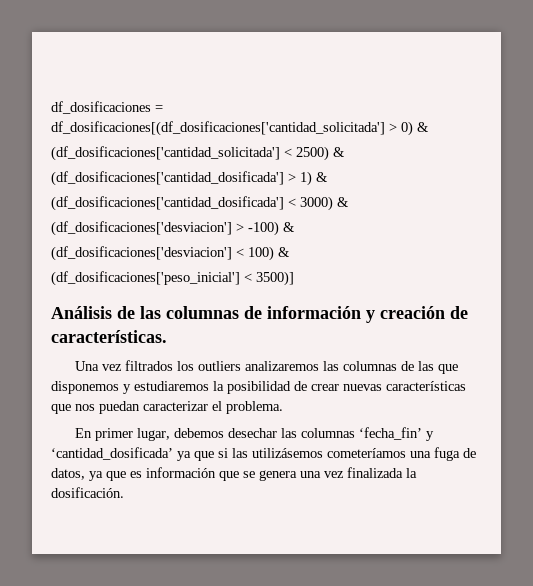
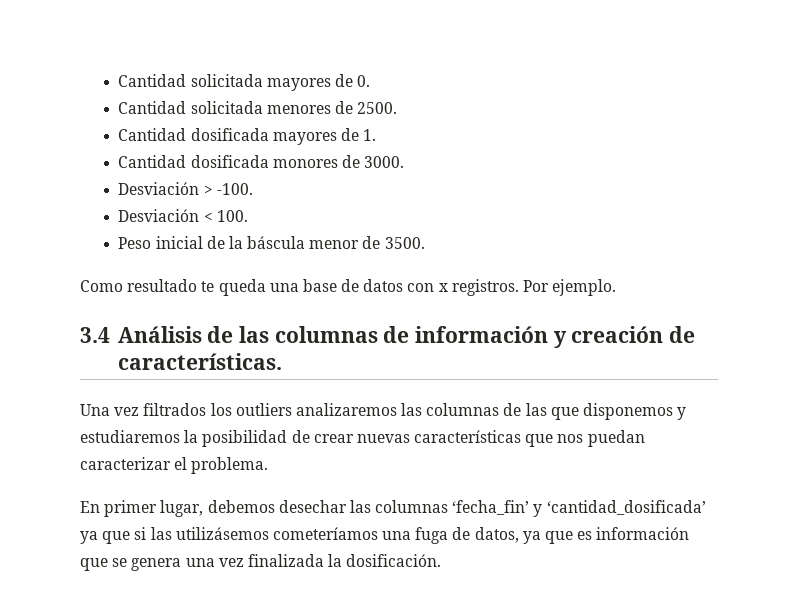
- df_dosificaciones = df_dosificaciones[(df_dosificaciones['cantidad_solicitada'] > 0) &
- (df_dosificaciones['cantidad_solicitada'] < 2500) &
- (df_dosificaciones['cantidad_dosificada'] > 1) &
- (df_dosificaciones['cantidad_dosificada'] < 3000) &
- (df_dosificaciones['desviacion'] > -100) &
- (df_dosificaciones['desviacion'] < 100) &
- (df_dosificaciones['peso_inicial'] < 3500)]
- Análisis de las columnas de información y creación de características.
+ Cantidad solicitada mayores de 0.
+ Cantidad solicitada menores de 2500.
+ Cantidad dosificada mayores de 1.
+ Cantidad dosificada monores de 3000.
+ Desviación > -100.
+ Desviación < 100.
+ Peso inicial de la báscula menor de 3500.
+ Como resultado te queda una base de datos con x registros. Por ejemplo.
+ 3.4 Análisis de las columnas de información y creación de características.

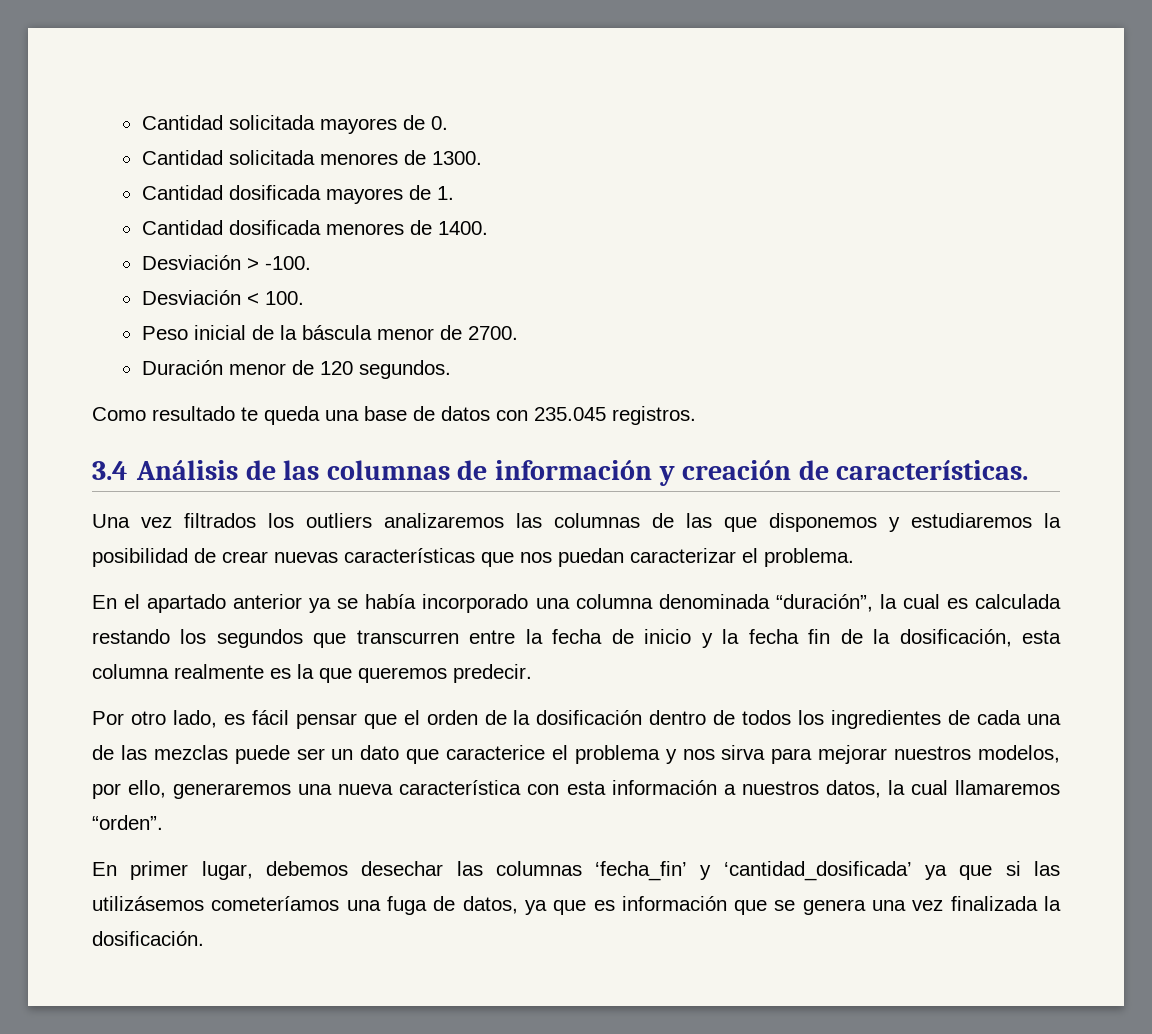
- Cantidad solicitada menores de 2500.
+ Cantidad solicitada menores de 1300.
- Cantidad dosificada monores de 3000.
+ Cantidad dosificada menores de 1400.
- Peso inicial de la báscula menor de 3500.
+ Peso inicial de la báscula menor de 2700.
+ Duración menor de 120 segundos.
- Como resultado te queda una base de datos con x registros. Por ejemplo.
+ Como resultado te queda una base de datos con 235.045 registros.
+ En el apartado anterior ya se había incorporado una columna denominada “duración”, la cual es calculada restando los segundos que transcurren entre la fecha de inicio y la fecha fin de la dosificación, esta columna realmente es la que queremos predecir.
+ Por otro lado, es fácil pensar que el orden de la dosificación dentro de todos los ingredientes de cada una de las mezclas puede ser un dato que caracterice el problema y nos sirva para mejorar nuestros modelos, por ello, generaremos una nueva característica con esta información a nuestros datos, la cual llamaremos “orden”.

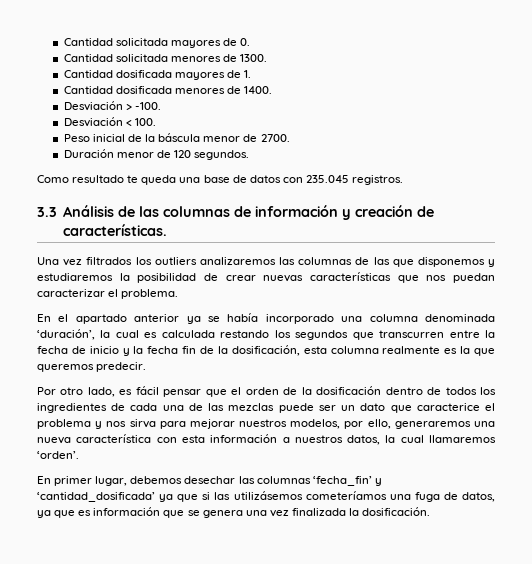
- 3.4 Análisis de las columnas de información y creación de características.
+ 3.3 Análisis de las columnas de información y creación de características.
- En el apartado anterior ya se había incorporado una columna denominada “duración”, la cual es calculada restando los segundos que transcurren entre la fecha de inicio y la fecha fin de la dosificación, esta columna realmente es la que queremos predecir.
+ En el apartado anterior ya se había incorporado una columna denominada ‘duración’, la cual es calculada restando los segundos que transcurren entre la fecha de inicio y la fecha fin de la dosificación, esta columna realmente es la que queremos predecir.
- Por otro lado, es fácil pensar que el orden de la dosificación dentro de todos los ingredientes de cada una de las mezclas puede ser un dato que caracterice el problema y nos sirva para mejorar nuestros modelos, por ello, generaremos una nueva característica con esta información a nuestros datos, la cual llamaremos “orden”.
+ Por otro lado, es fácil pensar que el orden de la dosificación dentro de todos los ingredientes de cada una de las mezclas puede ser un dato que caracterice el problema y nos sirva para mejorar nuestros modelos, por ello, generaremos una nueva característica con esta información a nuestros datos, la cual llamaremos ‘orden’.

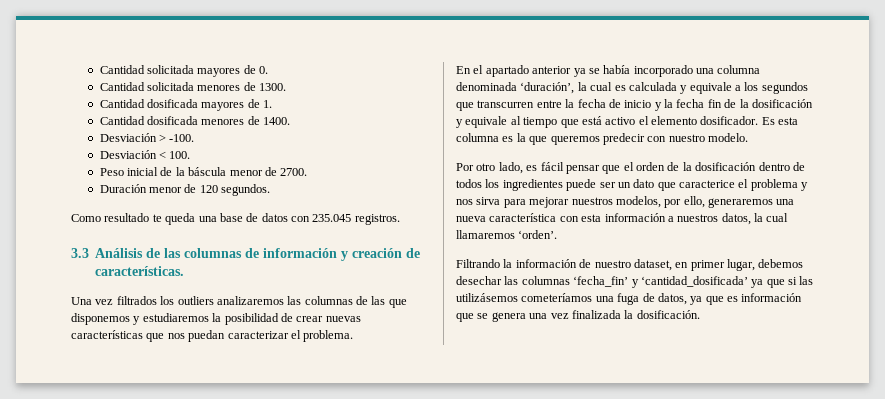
- En el apartado anterior ya se había incorporado una columna denominada ‘duración’, la cual es calculada restando los segundos que transcurren entre la fecha de inicio y la fecha fin de la dosificación, esta columna realmente es la que queremos predecir.
+ En el apartado anterior ya se había incorporado una columna denominada ‘duración’, la cual es calculada y equivale a los segundos que transcurren entre la fecha de inicio y la fecha fin de la dosificación y equivale al tiempo que está activo el elemento dosificador. Es esta columna es la que queremos predecir con nuestro modelo.
- Por otro lado, es fácil pensar que el orden de la dosificación dentro de todos los ingredientes de cada una de las mezclas puede ser un dato que caracterice el problema y nos sirva para mejorar nuestros modelos, por ello, generaremos una nueva característica con esta información a nuestros datos, la cual llamaremos ‘orden’.
+ Por otro lado, es fácil pensar que el orden de la dosificación dentro de todos los ingredientes puede ser un dato que caracterice el problema y nos sirva para mejorar nuestros modelos, por ello, generaremos una nueva característica con esta información a nuestros datos, la cual llamaremos ‘orden’.
- En primer lugar, debemos desechar las columnas ‘fecha_fin’ y ‘cantidad_dosificada’ ya que si las utilizásemos cometeríamos una fuga de datos, ya que es información que se genera una vez finalizada la dosificación.
+ Filtrando la información de nuestro dataset, en primer lugar, debemos desechar las columnas ‘fecha_fin’ y ‘cantidad_dosificada’ ya que si las utilizásemos cometeríamos una fuga de datos, ya que es información que se genera una vez finalizada la dosificación.

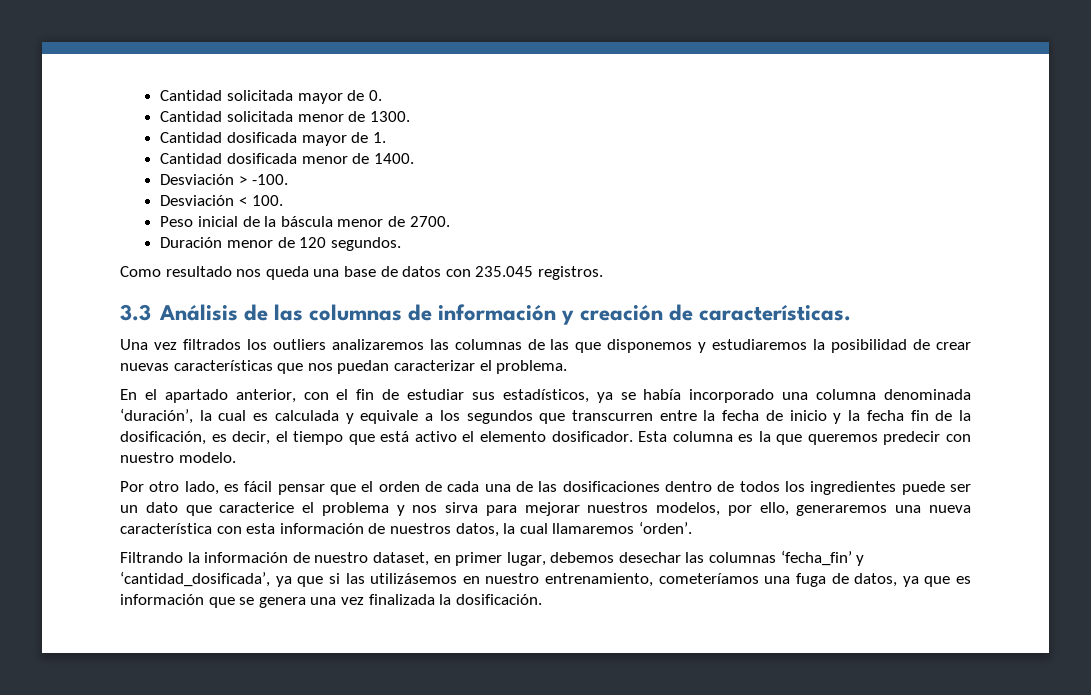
- Cantidad solicitada mayores de 0.
+ Cantidad solicitada mayor de 0.
- Cantidad solicitada menores de 1300.
+ Cantidad solicitada menor de 1300.
- Cantidad dosificada mayores de 1.
+ Cantidad dosificada mayor de 1.
- Cantidad dosificada menores de 1400.
+ Cantidad dosificada menor de 1400.
- Como resultado te queda una base de datos con 235.045 registros.
+ Como resultado nos queda una base de datos con 235.045 registros.
- En el apartado anterior ya se había incorporado una columna denominada ‘duración’, la cual es calculada y equivale a los segundos que transcurren entre la fecha de inicio y la fecha fin de la dosificación y equivale al tiempo que está activo el elemento dosificador.
+ En el apartado anterior, con el fin de estudiar sus estadísticos, ya se había incorporado una columna denominada ‘duración’, la cual es calculada y equivale a los segundos que transcurren entre la fecha de inicio y la fecha fin de la dosificación, es decir, el tiempo que está activo el elemento dosificador.
- Es esta columna es la que queremos predecir con nuestro modelo.
+ Esta columna es la que queremos predecir con nuestro modelo.
- Por otro lado, es fácil pensar que el orden de la dosificación dentro de todos los ingredientes puede ser un dato que caracterice el problema y nos sirva para mejorar nuestros modelos, por ello, generaremos una nueva característica con esta información a nuestros datos, la cual llamaremos ‘orden’.
+ Por otro lado, es fácil pensar que el orden de cada una de las dosificaciones dentro de todos los ingredientes puede ser un dato que caracterice el problema y nos sirva para mejorar nuestros modelos, por ello, generaremos una nueva característica con esta información de nuestros datos, la cual llamaremos ‘orden’.
- Filtrando la información de nuestro dataset, en primer lugar, debemos desechar las columnas ‘fecha_fin’ y ‘cantidad_dosificada’ ya que si las utilizásemos cometeríamos una fuga de datos, ya que es información que se genera una vez finalizada la dosificación.
+ Filtrando la información de nuestro dataset, en primer lugar, debemos desechar las columnas ‘fecha_fin’ y ‘cantidad_dosificada’, ya que si las utilizásemos en nuestro entrenamiento, cometeríamos una fuga de datos, ya que es información que se genera una vez finalizada la dosificación.

